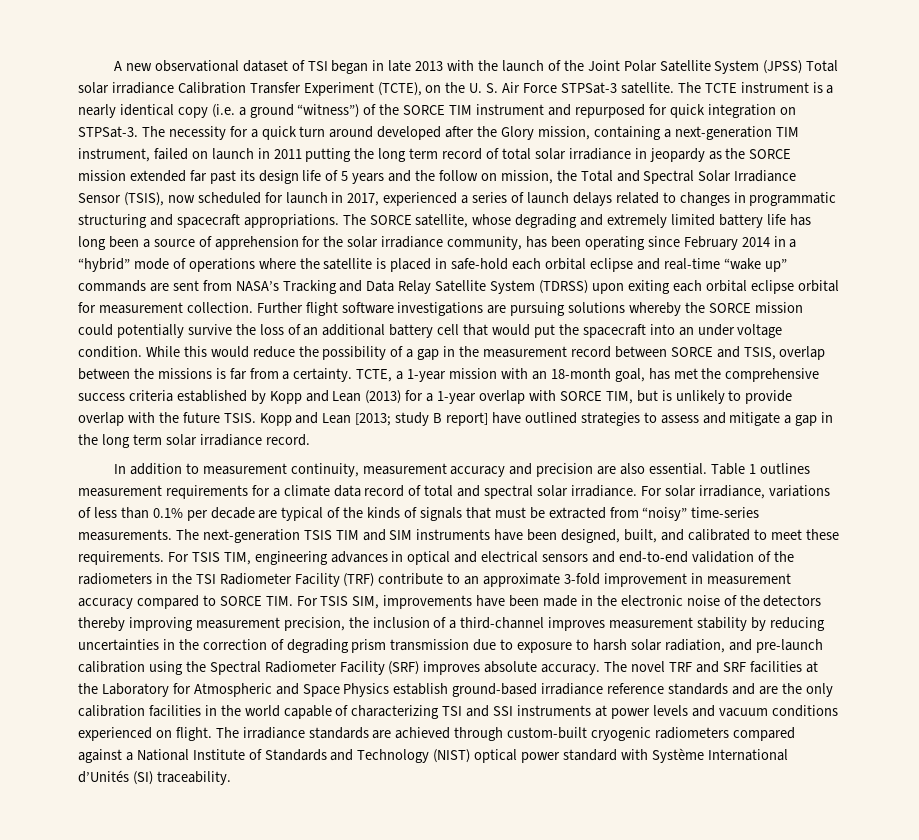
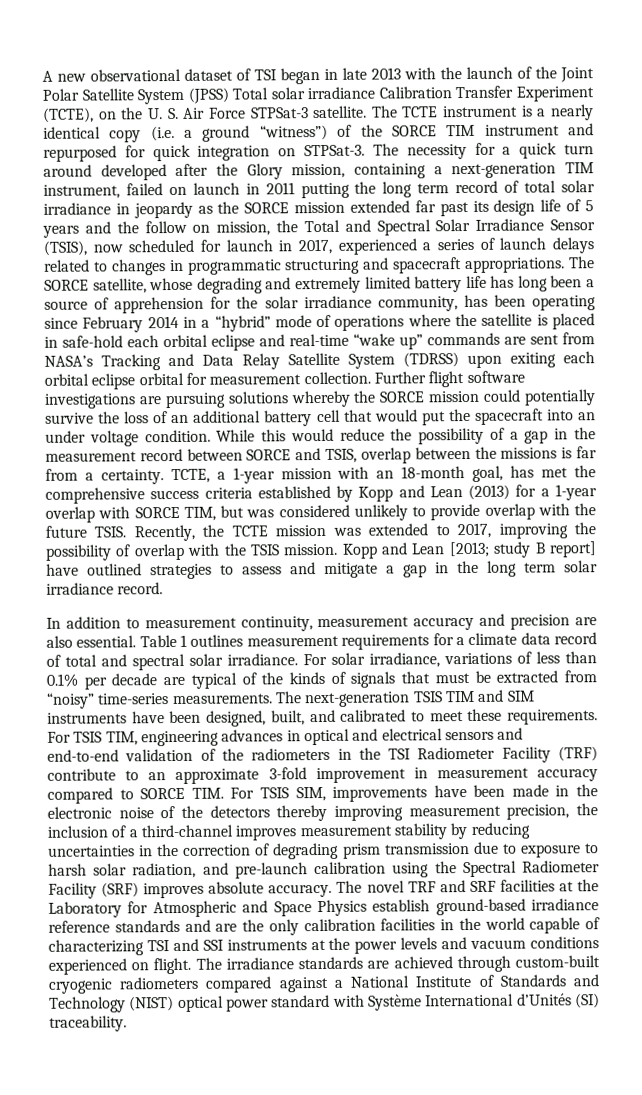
- TCTE, a 1-year mission with an 18-month goal, has met the comprehensive success criteria established by Kopp and Lean (2013) for a 1-year overlap with SORCE TIM, but is unlikely to provide overlap with the future TSIS.
+ TCTE, a 1-year mission with an 18-month goal, has met the comprehensive success criteria established by Kopp and Lean (2013) for a 1-year overlap with SORCE TIM, but was considered unlikely to provide overlap with the future TSIS.
+ Recently, the TCTE mission was extended to 2017, improving the possibility of overlap with the TSIS mission.
- The novel TRF and SRF facilities at the Laboratory for Atmospheric and Space Physics establish ground-based irradiance reference standards and are the only calibration facilities in the world capable of characterizing TSI and SSI instruments at power levels and vacuum conditions experienced on flight.
+ The novel TRF and SRF facilities at the Laboratory for Atmospheric and Space Physics establish ground-based irradiance reference standards and are the only calibration facilities in the world capable of characterizing TSI and SSI instruments at the power levels and vacuum conditions experienced on flight.

